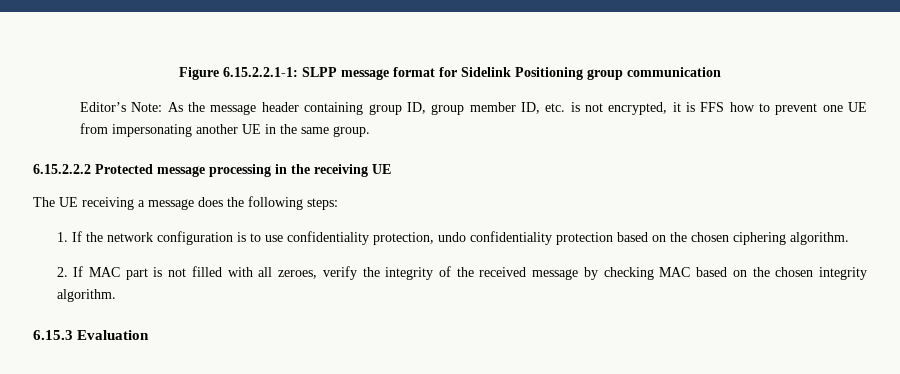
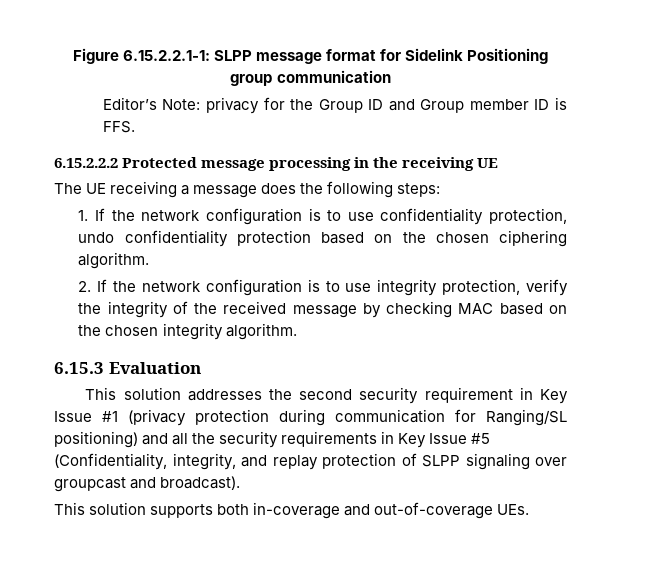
- Editor’s Note: As the message header containing group ID, group member ID, etc. is not encrypted, it is FFS how to prevent one UE from impersonating another UE in the same group.
+ Editor’s Note: privacy for the Group ID and Group member ID is FFS.
- 2. If MAC part is not filled with all zeroes, verify the integrity of the received message by checking MAC based on the chosen integrity algorithm.
+ 2. If the network configuration is to use integrity protection, verify the integrity of the received message by checking MAC based on the chosen integrity algorithm.
+ This solution addresses the second security requirement in Key Issue #1 (privacy protection during communication for Ranging/SL positioning) and all the security requirements in Key Issue #5 (Confidentiality, integrity, and replay protection of SLPP signaling over groupcast and broadcast).
+ This solution supports both in-coverage and out-of-coverage UEs.

